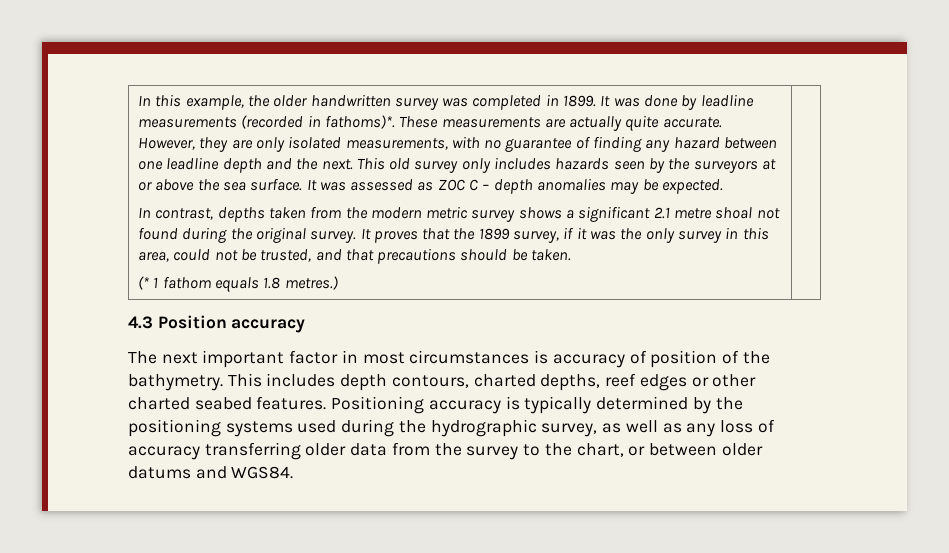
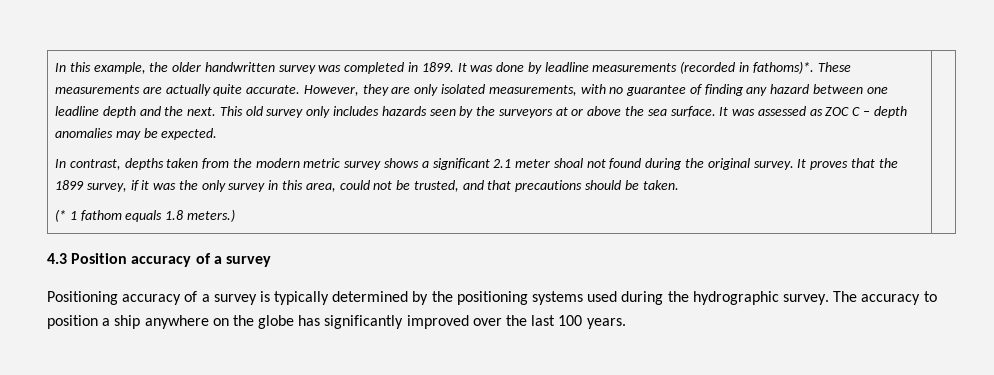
- In contrast, depths taken from the modern metric survey shows a significant 2.1 metre shoal not found during the original survey.
+ In contrast, depths taken from the modern metric survey shows a significant 2.1 meter shoal not found during the original survey.
- (* 1 fathom equals 1.8 metres.)
+ (* 1 fathom equals 1.8 meters.)
- 4.3 Position accuracy
- The next important factor in most circumstances is accuracy of position of the bathymetry. This includes depth contours, charted depths, reef edges or other charted seabed features. Positioning accuracy is typically determined by the positioning systems used during the hydrographic survey, as well as any loss of accuracy transferring older data from the survey to the chart, or between older datums and WGS84.
+ 4.3 Position accuracy of a survey
+ Positioning accuracy of a survey is typically determined by the positioning systems used during the hydrographic survey. The accuracy to position a ship anywhere on the globe has significantly improved over the last 100 years.

